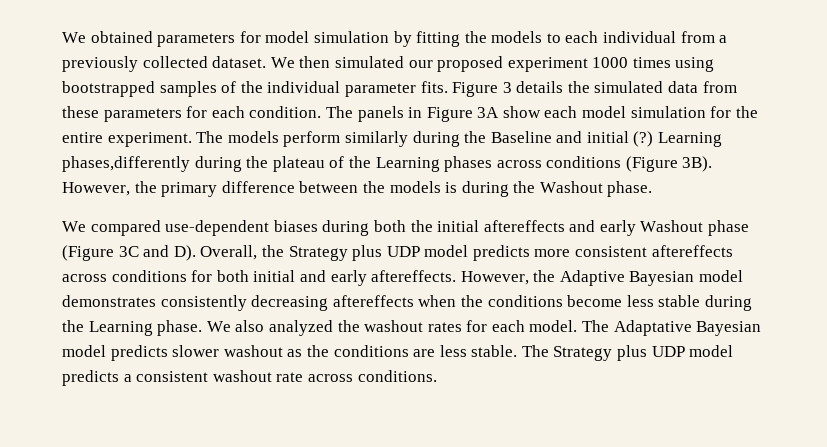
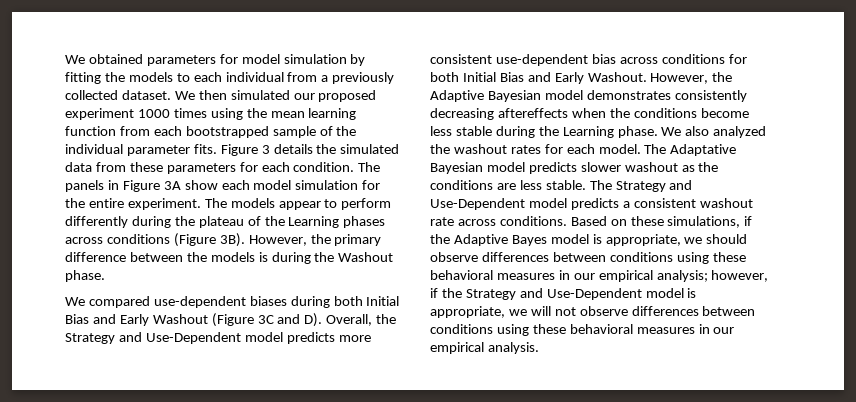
- We then simulated our proposed experiment 1000 times using bootstrapped samples of the individual parameter fits.
+ We then simulated our proposed experiment 1000 times using the mean learning function from each bootstrapped sample of the individual parameter fits.
- The models perform similarly during the Baseline and initial (?) Learning phases,differently during the plateau of the Learning phases across conditions (Figure 3B).
+ The models appear to perform differently during the plateau of the Learning phases across conditions (Figure 3B).
- We compared use-dependent biases during both the initial aftereffects and early Washout phase (Figure 3C and D). Overall, the Strategy plus UDP model predicts more consistent aftereffects across conditions for both initial and early aftereffects.
+ We compared use-dependent biases during both Initial Bias and Early Washout (Figure 3C and D). Overall, the Strategy and Use-Dependent model predicts more consistent use-dependent bias across conditions for both Initial Bias and Early Washout.
- The Strategy plus UDP model predicts a consistent washout rate across conditions.
+ The Strategy and Use-Dependent model predicts a consistent washout rate across conditions.
+ Based on these simulations, if the Adaptive Bayes model is appropriate, we should observe differences between conditions using these behavioral measures in our empirical analysis; however, if the Strategy and Use-Dependent model is appropriate, we will not observe differences between conditions using these behavioral measures in our empirical analysis.

